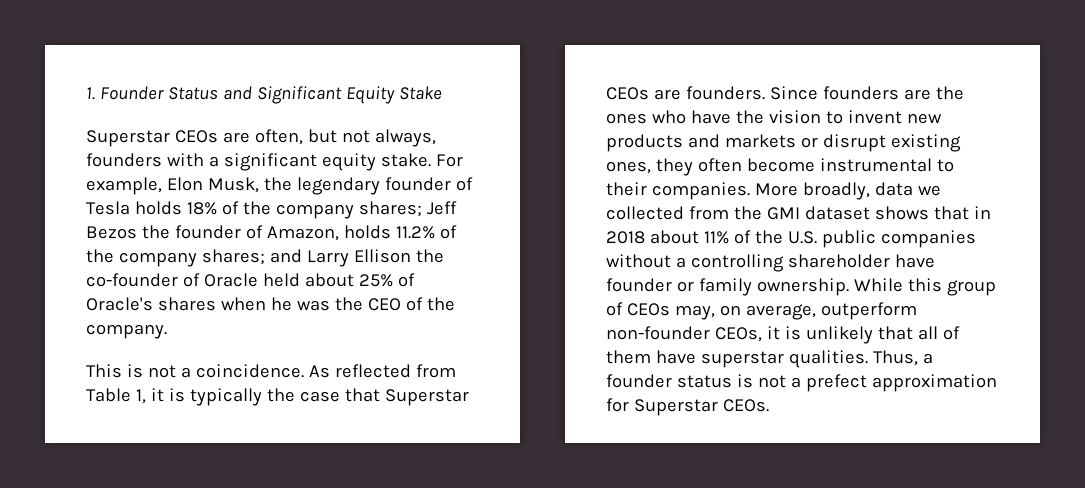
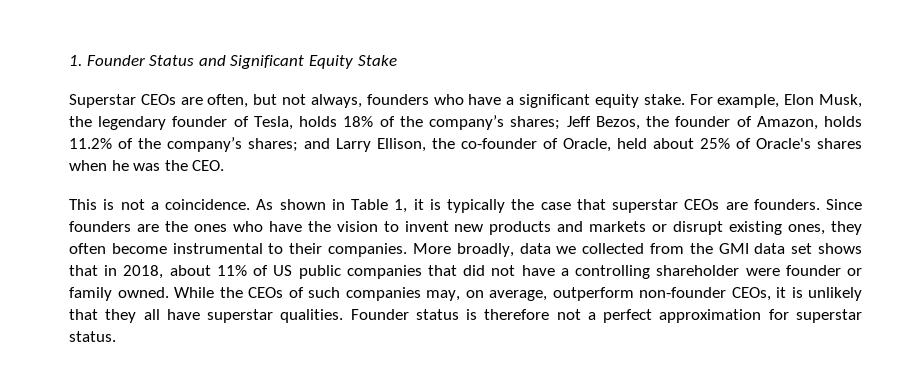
- Superstar CEOs are often, but not always, founders with a significant equity stake.
+ Superstar CEOs are often, but not always, founders who have a significant equity stake.
- For example, Elon Musk, the legendary founder of Tesla holds 18% of the company shares; Jeff Bezos the founder of Amazon, holds 11.2% of the company shares; and Larry Ellison the co-founder of Oracle held about 25% of Oracle's shares when he was the CEO of the company.
+ For example, Elon Musk, the legendary founder of Tesla, holds 18% of the company’s shares; Jeff Bezos, the founder of Amazon, holds 11.2% of the company’s shares; and Larry Ellison, the co-founder of Oracle, held about 25% of Oracle's shares when he was the CEO.
- As reflected from Table 1, it is typically the case that Superstar CEOs are founders.
+ As shown in Table 1, it is typically the case that superstar CEOs are founders.
- More broadly, data we collected from the GMI dataset shows that in 2018 about 11% of the U.S. public companies without a controlling shareholder have founder or family ownership. While this group of CEOs may, on average, outperform non-founder CEOs, it is unlikely that all of them have superstar qualities. Thus, a founder status is not a prefect approximation for Superstar CEOs.
+ More broadly, data we collected from the GMI data set shows that in 2018, about 11% of US public companies that did not have a controlling shareholder were founder or family owned. While the CEOs of such companies may, on average, outperform non-founder CEOs, it is unlikely that they all have superstar qualities. Founder status is therefore not a perfect approximation for superstar status.

